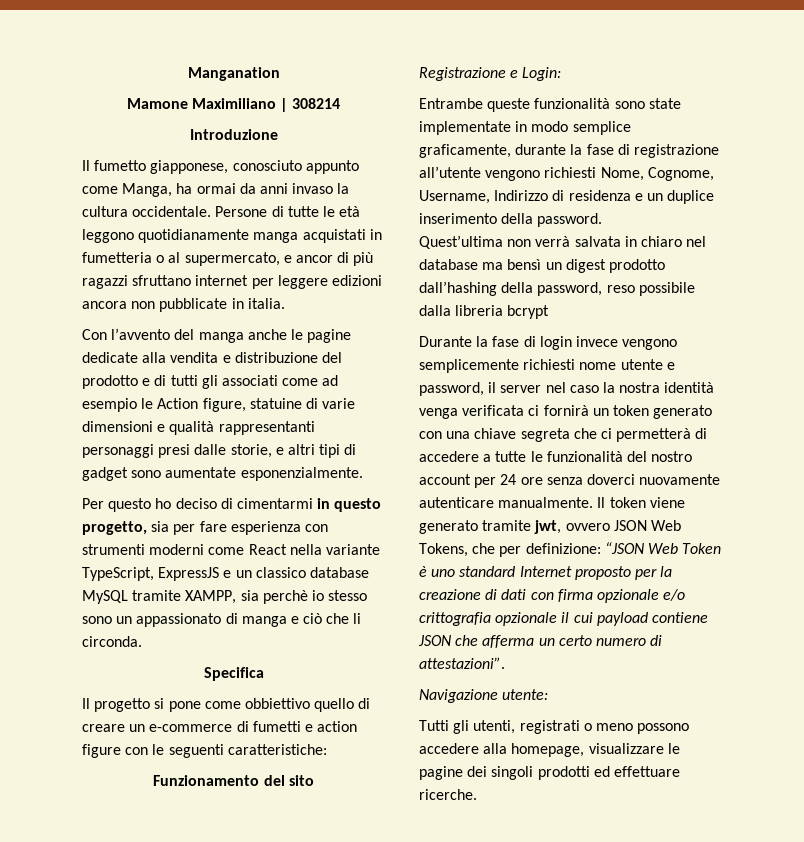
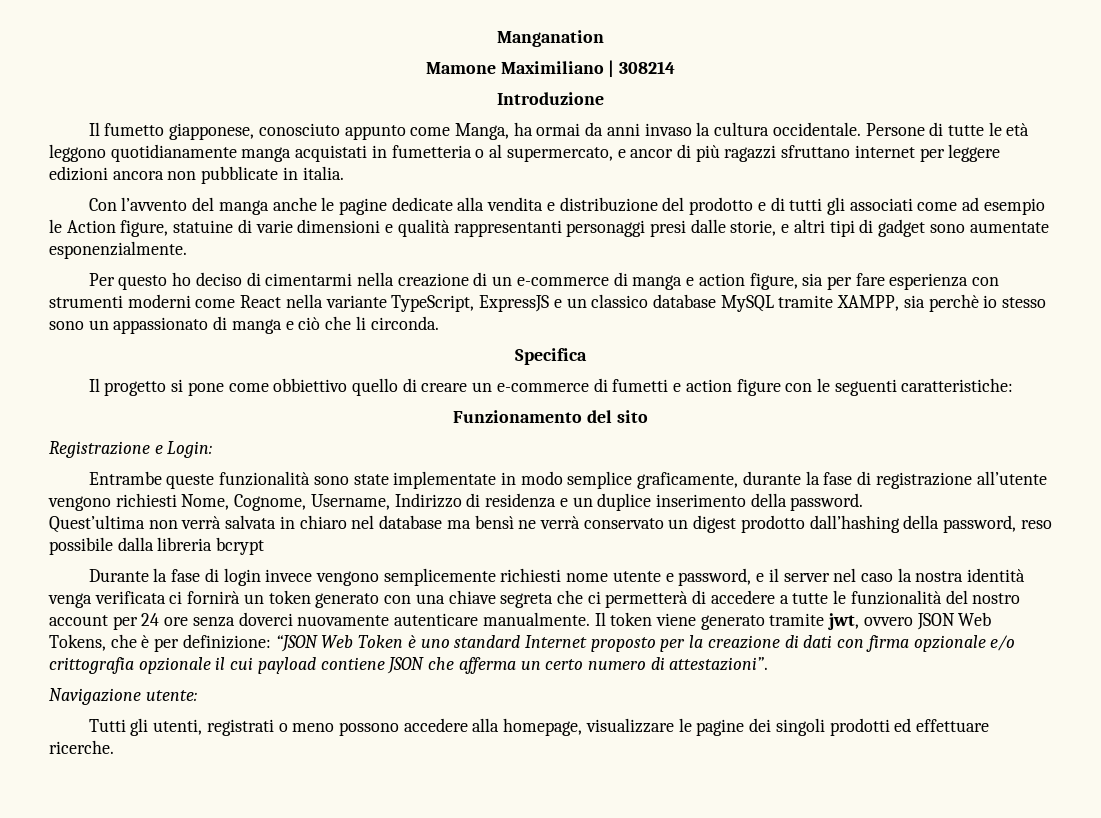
- Per questo ho deciso di cimentarmi in questo progetto, sia per fare esperienza con strumenti moderni come React nella variante TypeScript, ExpressJS e un classico database MySQL tramite XAMPP, sia perchè io stesso sono un appassionato di manga e ciò che li circonda.
+ Per questo ho deciso di cimentarmi nella creazione di un e-commerce di manga e action figure, sia per fare esperienza con strumenti moderni come React nella variante TypeScript, ExpressJS e un classico database MySQL tramite XAMPP, sia perchè io stesso sono un appassionato di manga e ciò che li circonda.
- Quest’ultima non verrà salvata in chiaro nel database ma bensì un digest prodotto dall’hashing della password, reso possibile dalla libreria bcrypt
+ Quest’ultima non verrà salvata in chiaro nel database ma bensì ne verrà conservato un digest prodotto dall’hashing della password, reso possibile dalla libreria bcrypt
- Durante la fase di login invece vengono semplicemente richiesti nome utente e password, il server nel caso la nostra identità venga verificata ci fornirà un token generato con una chiave segreta che ci permetterà di accedere a tutte le funzionalità del nostro account per 24 ore senza doverci nuovamente autenticare manualmente.
+ Durante la fase di login invece vengono semplicemente richiesti nome utente e password, e il server nel caso la nostra identità venga verificata ci fornirà un token generato con una chiave segreta che ci permetterà di accedere a tutte le funzionalità del nostro account per 24 ore senza doverci nuovamente autenticare manualmente.
- Il token viene generato tramite jwt, ovvero JSON Web Tokens, che per definizione: “JSON Web Token è uno standard Internet proposto per la creazione di dati con firma opzionale e/o crittografia opzionale il cui payload contiene JSON che afferma un certo numero di attestazioni”.
+ Il token viene generato tramite jwt, ovvero JSON Web Tokens, che è per definizione: “JSON Web Token è uno standard Internet proposto per la creazione di dati con firma opzionale e/o crittografia opzionale il cui payload contiene JSON che afferma un certo numero di attestazioni”.

